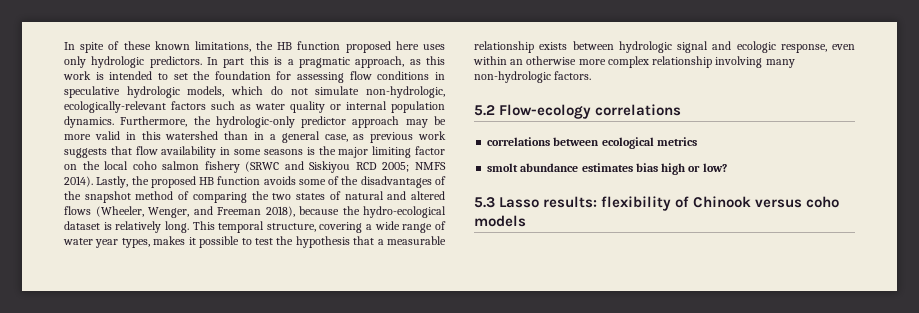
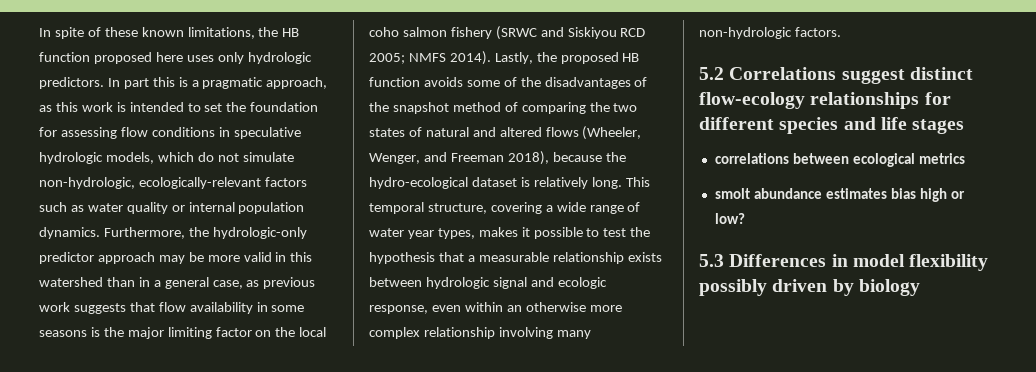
- 5.2 Flow-ecology correlations
+ 5.2 Correlations suggest distinct flow-ecology relationships for different species and life stages
- 5.3 Lasso results: flexibility of Chinook versus coho models
+ 5.3 Differences in model flexibility possibly driven by biology

